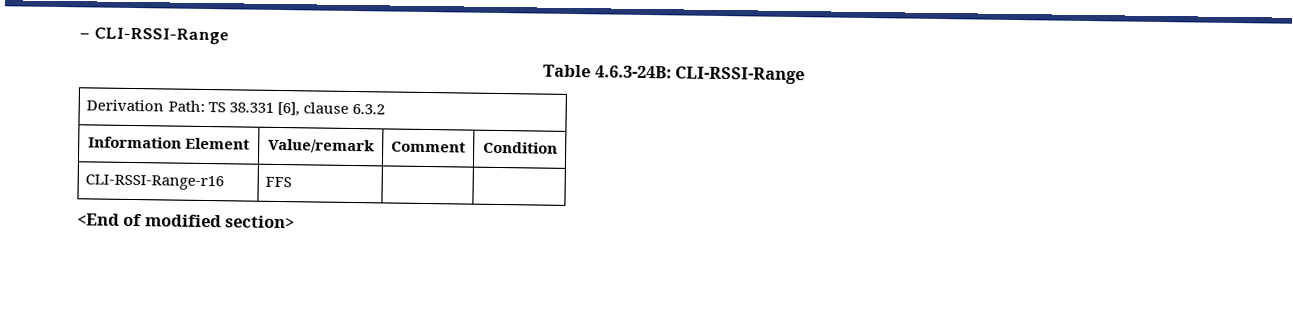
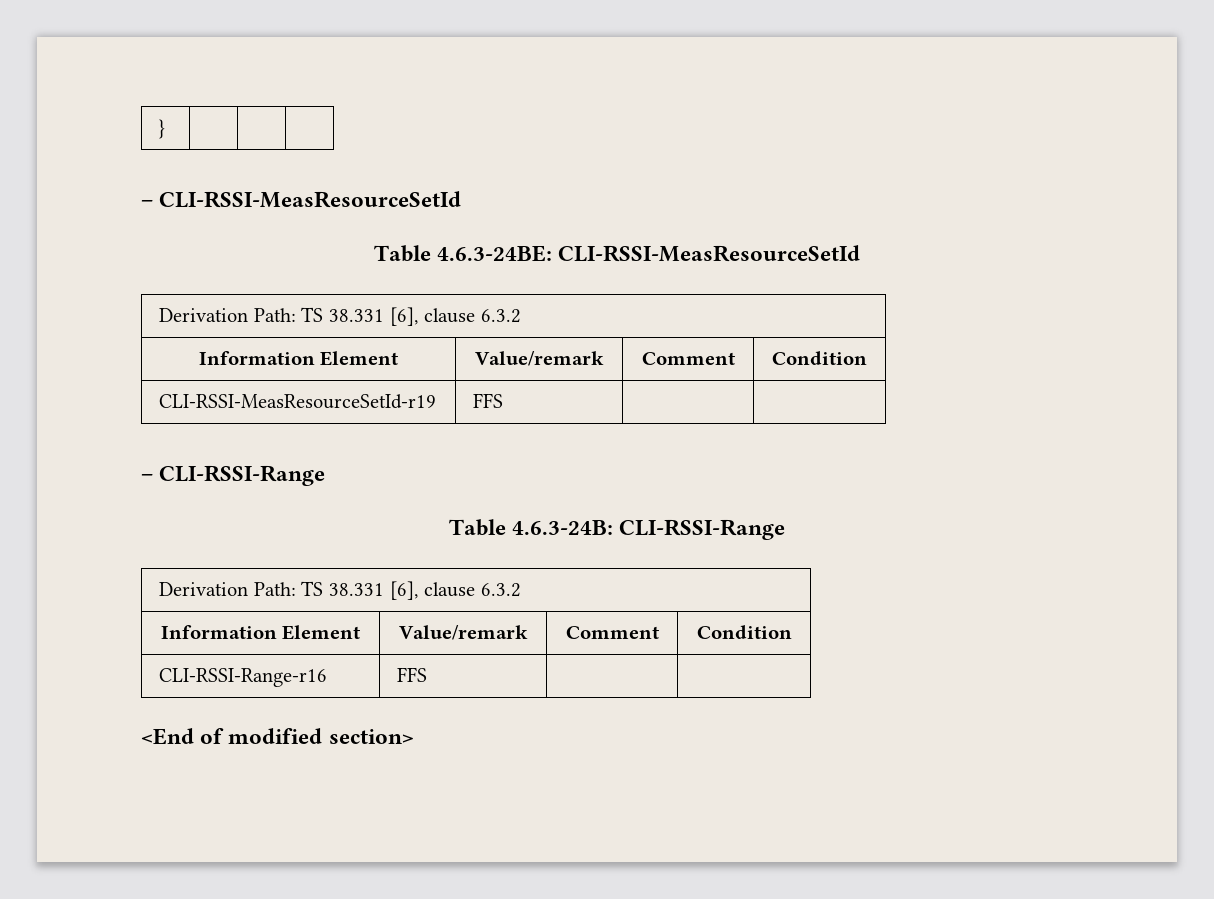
+ } | | |
+ – CLI-RSSI-MeasResourceSetId
+ Table 4.6.3-24BE: CLI-RSSI-MeasResourceSetId
+ Derivation Path: TS 38.331 [6], clause 6.3.2
+ Information Element | Value/remark | Comment | Condition
+ CLI-RSSI-MeasResourceSetId-r19 | FFS | |

